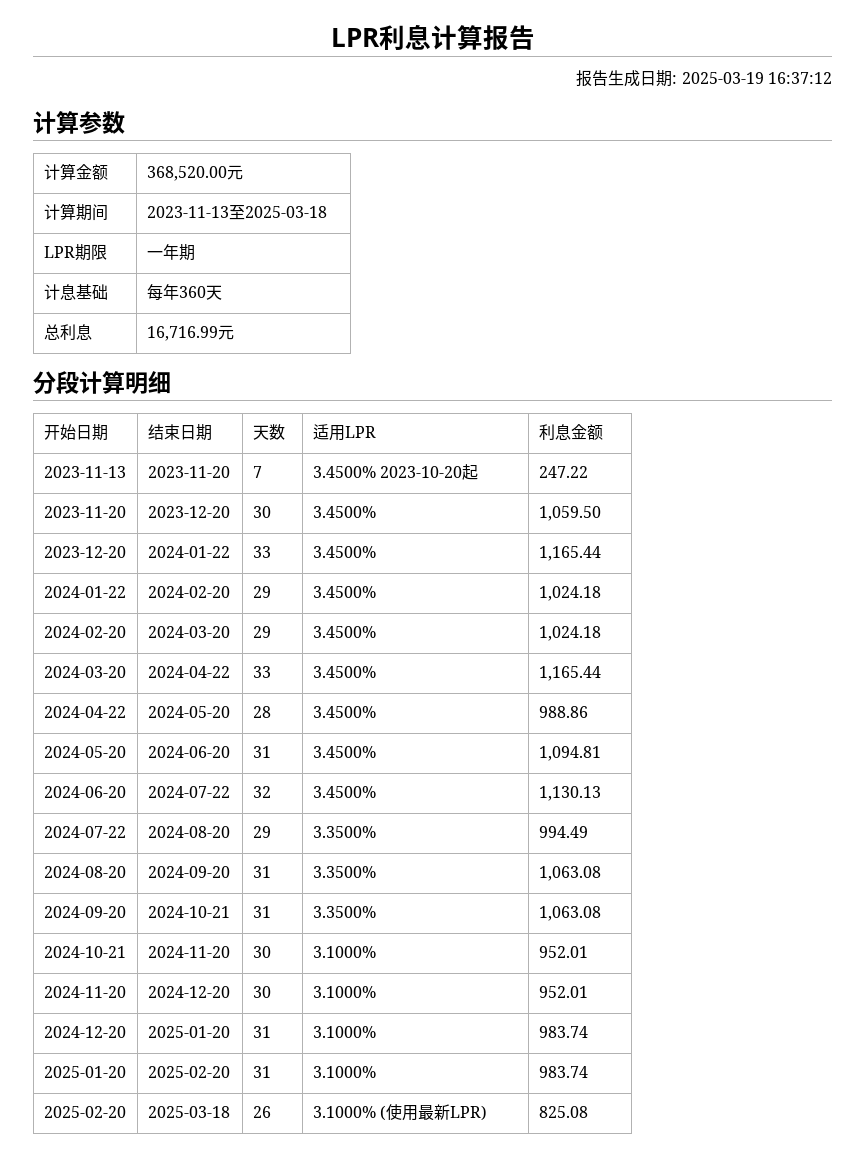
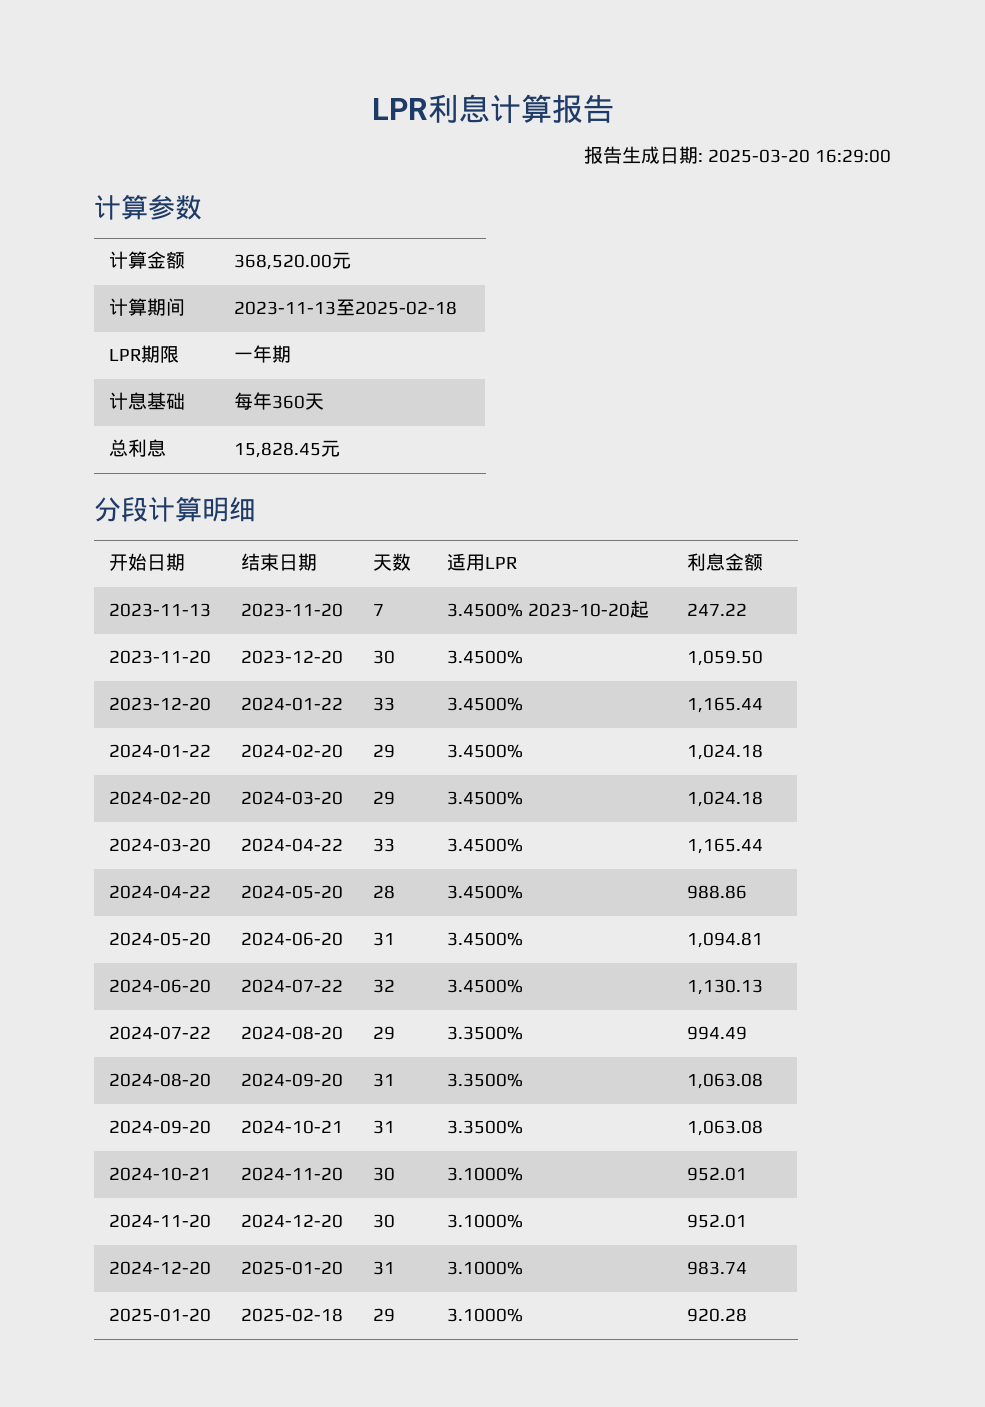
- 报告生成日期: 2025-03-19 16:37:12
+ 报告生成日期: 2025-03-20 16:29:00
- 计算期间 | 2023-11-13至2025-03-18
+ 计算期间 | 2023-11-13至2025-02-18
- 总利息 | 16,716.99元
+ 总利息 | 15,828.45元
- 2025-01-20 | 2025-02-20 | 31 | 3.1000% | 983.74
- 2025-02-20 | 2025-03-18 | 26 | 3.1000% (使用最新LPR) | 825.08
+ 2025-01-20 | 2025-02-18 | 29 | 3.1000% | 920.28

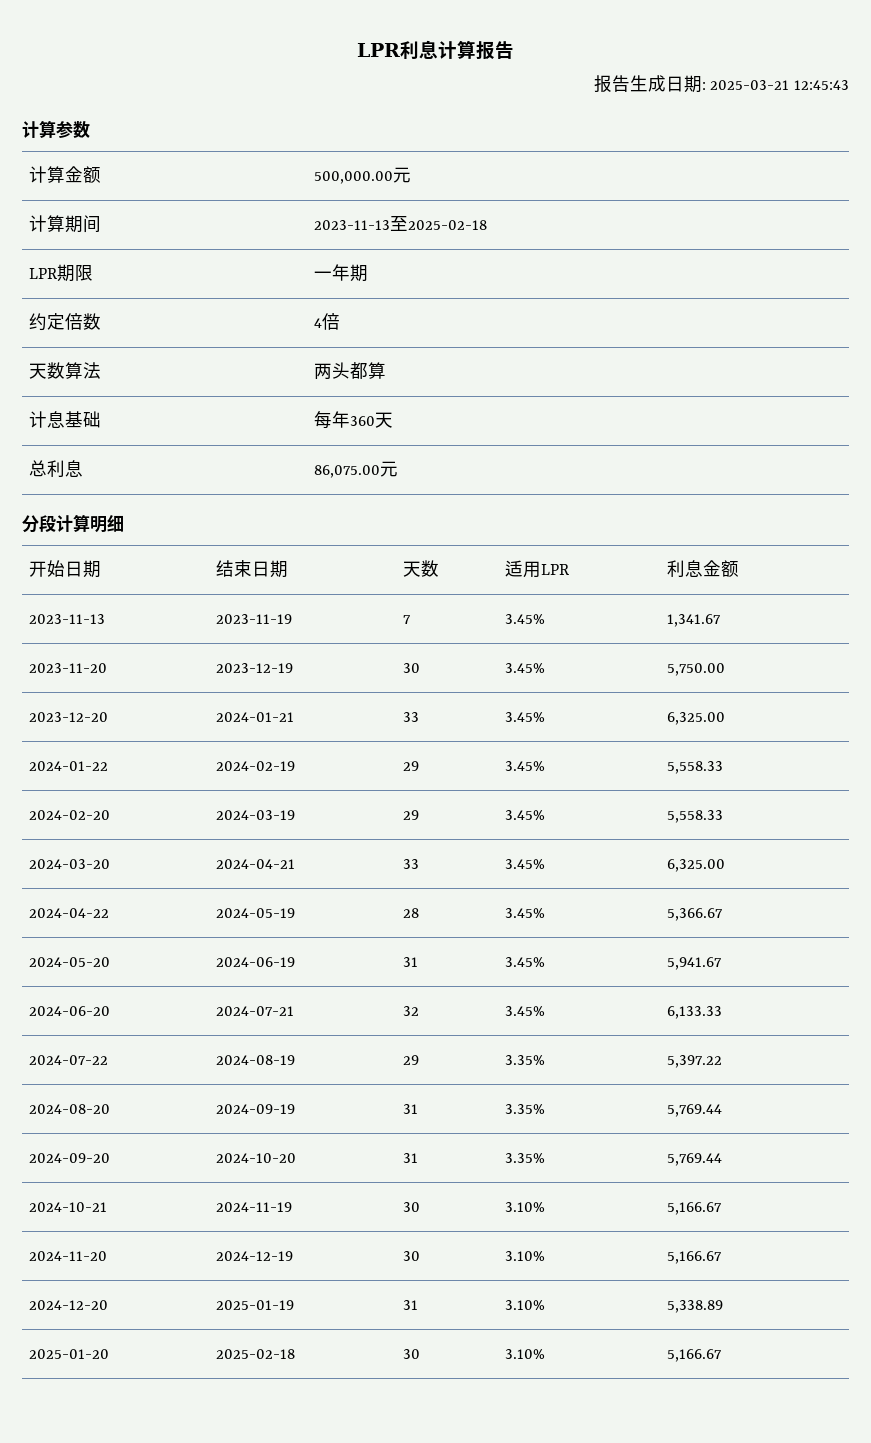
- 报告生成日期: 2025-03-20 16:29:00
+ 报告生成日期: 2025-03-21 12:45:43
- 计算金额 | 368,520.00元
+ 计算金额 | 500,000.00元
+ 约定倍数 | 4倍
+ 天数算法 | 两头都算
- 总利息 | 15,828.45元
+ 总利息 | 86,075.00元
- 2023-11-13 | 2023-11-20 | 7 | 3.4500% 2023-10-20起 | 247.22
- 2023-11-20 | 2023-12-20 | 30 | 3.4500% | 1,059.50
- 2023-12-20 | 2024-01-22 | 33 | 3.4500% | 1,165.44
- 2024-01-22 | 2024-02-20 | 29 | 3.4500% | 1,024.18
- 2024-02-20 | 2024-03-20 | 29 | 3.4500% | 1,024.18
- 2024-03-20 | 2024-04-22 | 33 | 3.4500% | 1,165.44
- 2024-04-22 | 2024-05-20 | 28 | 3.4500% | 988.86
- 2024-05-20 | 2024-06-20 | 31 | 3.4500% | 1,094.81
- 2024-06-20 | 2024-07-22 | 32 | 3.4500% | 1,130.13
- 2024-07-22 | 2024-08-20 | 29 | 3.3500% | 994.49
- 2024-08-20 | 2024-09-20 | 31 | 3.3500% | 1,063.08
- 2024-09-20 | 2024-10-21 | 31 | 3.3500% | 1,063.08
- 2024-10-21 | 2024-11-20 | 30 | 3.1000% | 952.01
- 2024-11-20 | 2024-12-20 | 30 | 3.1000% | 952.01
- 2024-12-20 | 2025-01-20 | 31 | 3.1000% | 983.74
+ 2023-11-13 | 2023-11-19 | 7 | 3.45% | 1,341.67
+ 2023-11-20 | 2023-12-19 | 30 | 3.45% | 5,750.00
+ 2023-12-20 | 2024-01-21 | 33 | 3.45% | 6,325.00
+ 2024-01-22 | 2024-02-19 | 29 | 3.45% | 5,558.33
+ 2024-02-20 | 2024-03-19 | 29 | 3.45% | 5,558.33
+ 2024-03-20 | 2024-04-21 | 33 | 3.45% | 6,325.00
+ 2024-04-22 | 2024-05-19 | 28 | 3.45% | 5,366.67
+ 2024-05-20 | 2024-06-19 | 31 | 3.45% | 5,941.67
+ 2024-06-20 | 2024-07-21 | 32 | 3.45% | 6,133.33
+ 2024-07-22 | 2024-08-19 | 29 | 3.35% | 5,397.22
+ 2024-08-20 | 2024-09-19 | 31 | 3.35% | 5,769.44
+ 2024-09-20 | 2024-10-20 | 31 | 3.35% | 5,769.44
+ 2024-10-21 | 2024-11-19 | 30 | 3.10% | 5,166.67
+ 2024-11-20 | 2024-12-19 | 30 | 3.10% | 5,166.67
+ 2024-12-20 | 2025-01-19 | 31 | 3.10% | 5,338.89
- 2025-01-20 | 2025-02-18 | 29 | 3.1000% | 920.28
+ 2025-01-20 | 2025-02-18 | 30 | 3.10% | 5,166.67

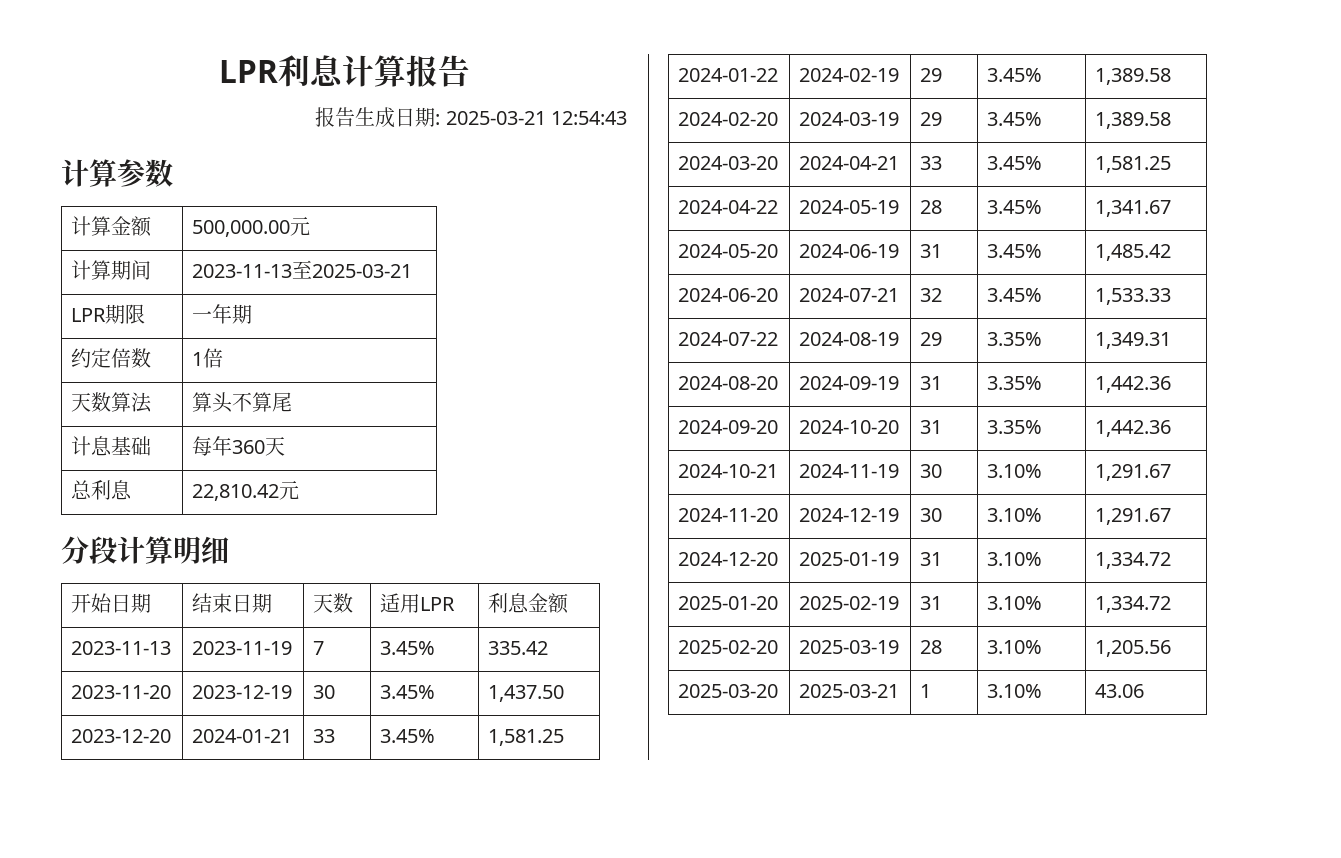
- 报告生成日期: 2025-03-21 12:45:43
+ 报告生成日期: 2025-03-21 12:54:43
- 计算期间 | 2023-11-13至2025-02-18
+ 计算期间 | 2023-11-13至2025-03-21
- 约定倍数 | 4倍
+ 约定倍数 | 1倍
- 天数算法 | 两头都算
+ 天数算法 | 算头不算尾
- 总利息 | 86,075.00元
+ 总利息 | 22,810.42元
- 2023-11-13 | 2023-11-19 | 7 | 3.45% | 1,341.67
+ 2023-11-13 | 2023-11-19 | 7 | 3.45% | 335.42
- 2023-11-20 | 2023-12-19 | 30 | 3.45% | 5,750.00
+ 2023-11-20 | 2023-12-19 | 30 | 3.45% | 1,437.50
- 2023-12-20 | 2024-01-21 | 33 | 3.45% | 6,325.00
+ 2023-12-20 | 2024-01-21 | 33 | 3.45% | 1,581.25
- 2024-01-22 | 2024-02-19 | 29 | 3.45% | 5,558.33
+ 2024-01-22 | 2024-02-19 | 29 | 3.45% | 1,389.58
- 2024-02-20 | 2024-03-19 | 29 | 3.45% | 5,558.33
+ 2024-02-20 | 2024-03-19 | 29 | 3.45% | 1,389.58
- 2024-03-20 | 2024-04-21 | 33 | 3.45% | 6,325.00
+ 2024-03-20 | 2024-04-21 | 33 | 3.45% | 1,581.25
- 2024-04-22 | 2024-05-19 | 28 | 3.45% | 5,366.67
+ 2024-04-22 | 2024-05-19 | 28 | 3.45% | 1,341.67
- 2024-05-20 | 2024-06-19 | 31 | 3.45% | 5,941.67
+ 2024-05-20 | 2024-06-19 | 31 | 3.45% | 1,485.42
- 2024-06-20 | 2024-07-21 | 32 | 3.45% | 6,133.33
+ 2024-06-20 | 2024-07-21 | 32 | 3.45% | 1,533.33
- 2024-07-22 | 2024-08-19 | 29 | 3.35% | 5,397.22
+ 2024-07-22 | 2024-08-19 | 29 | 3.35% | 1,349.31
- 2024-08-20 | 2024-09-19 | 31 | 3.35% | 5,769.44
+ 2024-08-20 | 2024-09-19 | 31 | 3.35% | 1,442.36
- 2024-09-20 | 2024-10-20 | 31 | 3.35% | 5,769.44
+ 2024-09-20 | 2024-10-20 | 31 | 3.35% | 1,442.36
- 2024-10-21 | 2024-11-19 | 30 | 3.10% | 5,166.67
+ 2024-10-21 | 2024-11-19 | 30 | 3.10% | 1,291.67
- 2024-11-20 | 2024-12-19 | 30 | 3.10% | 5,166.67
+ 2024-11-20 | 2024-12-19 | 30 | 3.10% | 1,291.67
- 2024-12-20 | 2025-01-19 | 31 | 3.10% | 5,338.89
+ 2024-12-20 | 2025-01-19 | 31 | 3.10% | 1,334.72
- 2025-01-20 | 2025-02-18 | 30 | 3.10% | 5,166.67
+ 2025-01-20 | 2025-02-19 | 31 | 3.10% | 1,334.72
+ 2025-02-20 | 2025-03-19 | 28 | 3.10% | 1,205.56
+ 2025-03-20 | 2025-03-21 | 1 | 3.10% | 43.06

